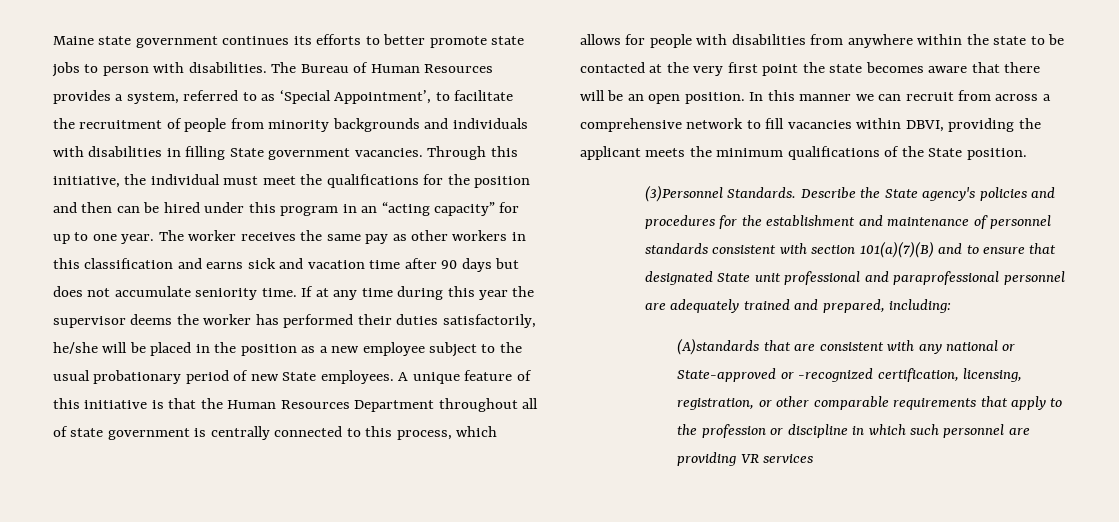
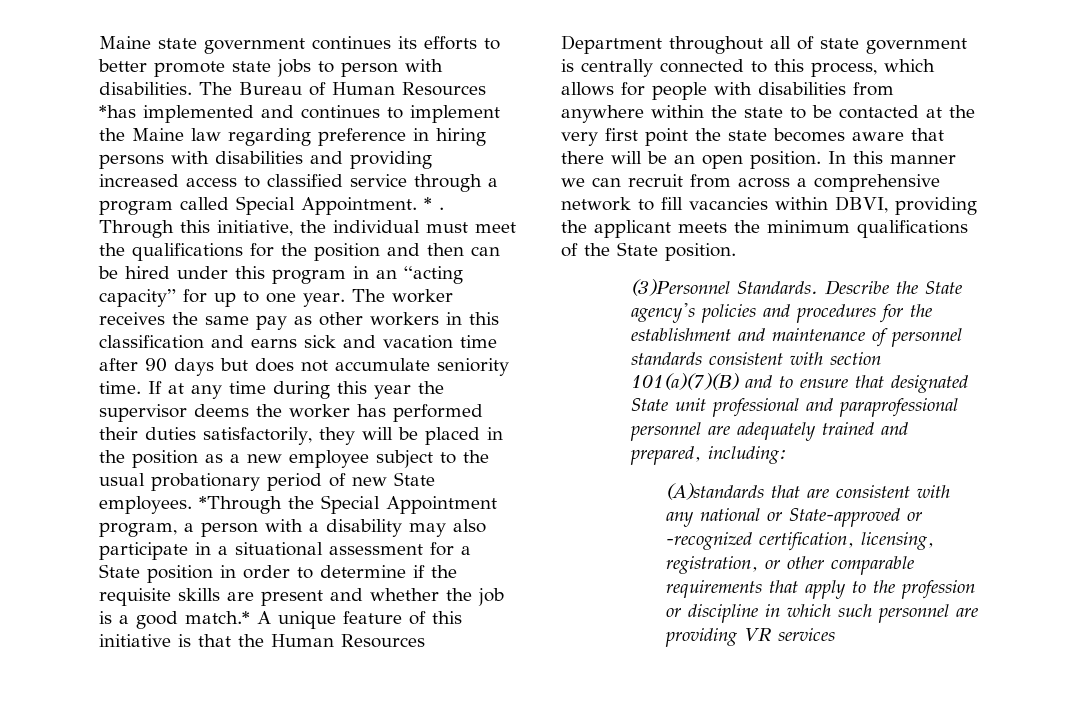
- The Bureau of Human Resources provides a system, referred to as ‘Special Appointment’, to facilitate the recruitment of people from minority backgrounds and individuals with disabilities in filling State government vacancies.
+ The Bureau of Human Resources *has implemented and continues to implement the Maine law regarding preference in hiring persons with disabilities and providing increased access to classified service through a program called Special Appointment. * .
- If at any time during this year the supervisor deems the worker has performed their duties satisfactorily, he/she will be placed in the position as a new employee subject to the usual probationary period of new State employees.
+ If at any time during this year the supervisor deems the worker has performed their duties satisfactorily, they will be placed in the position as a new employee subject to the usual probationary period of new State employees.
- A unique feature of this initiative is that the Human Resources Department throughout all of state government is centrally connected to this process, which allows for people with disabilities from anywhere within the state to be contacted at the very first point the state becomes aware that there will be an open position.
+ *Through the Special Appointment program, a person with a disability may also participate in a situational assessment for a State position in order to determine if the requisite skills are present and whether the job is a good match.* A unique feature of this initiative is that the Human Resources Department throughout all of state government is centrally connected to this process, which allows for people with disabilities from anywhere within the state to be contacted at the very first point the state becomes aware that there will be an open position.

